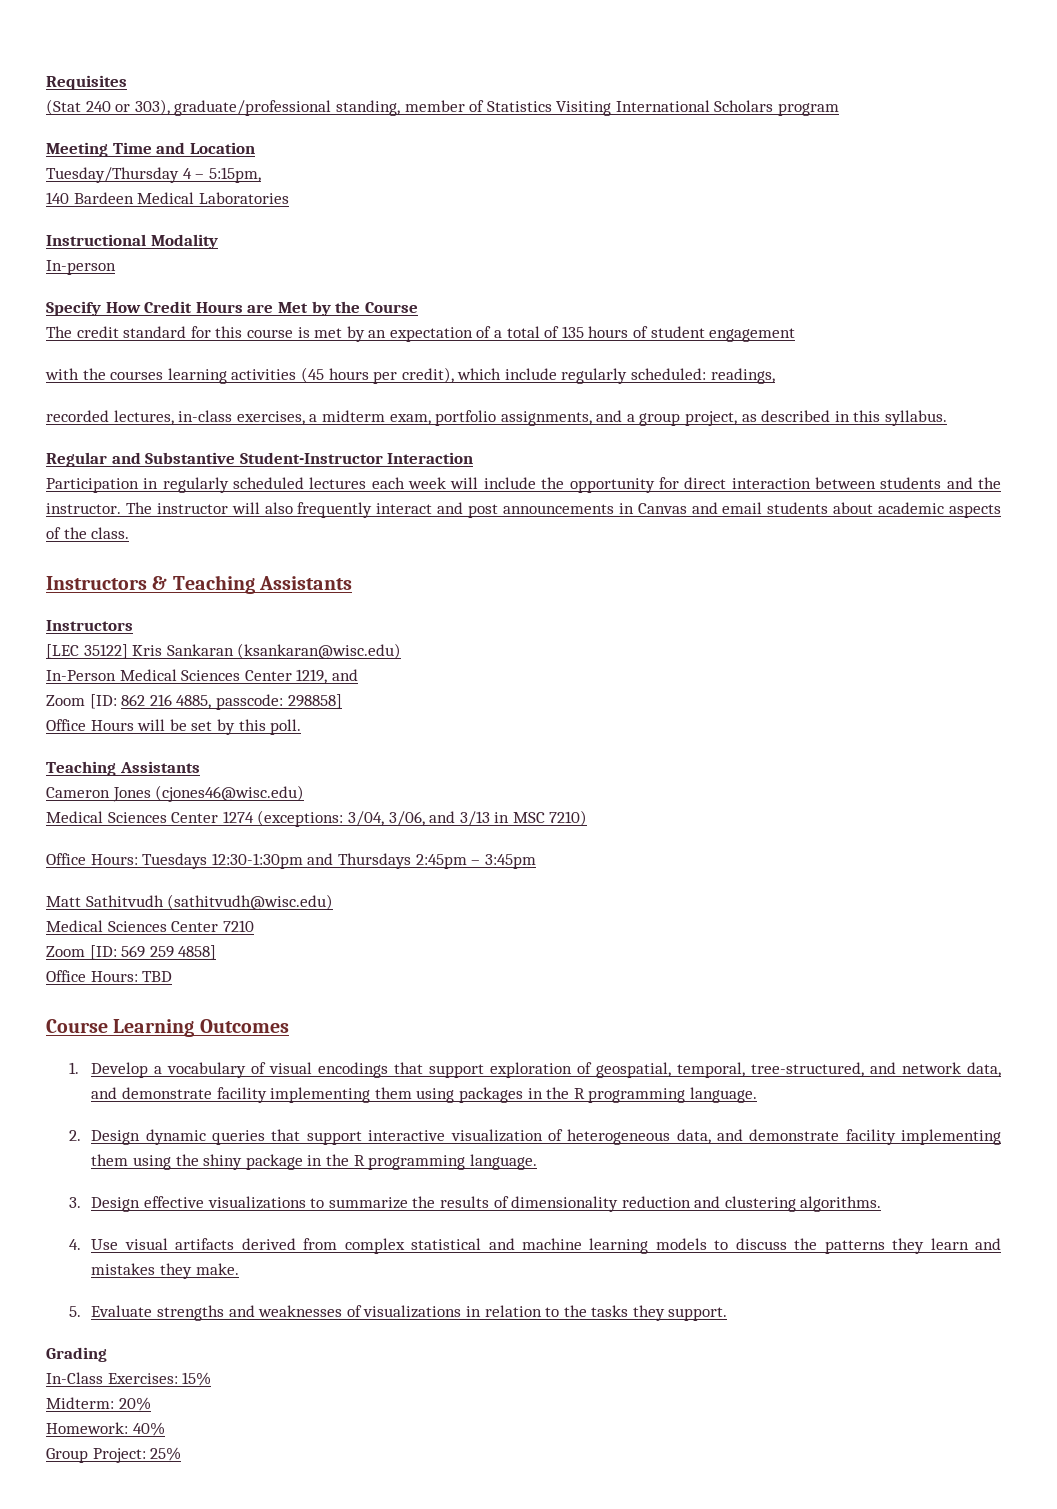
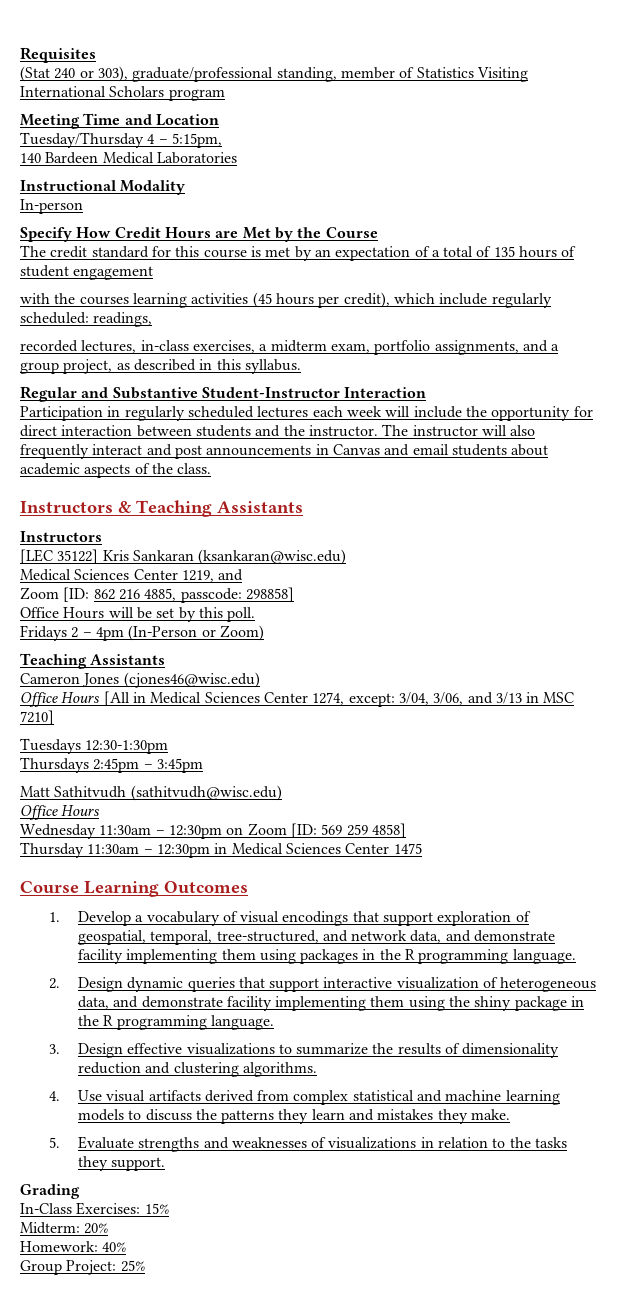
- In-Person Medical Sciences Center 1219, and
+ Medical Sciences Center 1219, and
+ Fridays 2 – 4pm (In-Person or Zoom)
- Medical Sciences Center 1274 (exceptions: 3/04, 3/06, and 3/13 in MSC 7210)
- Office Hours: Tuesdays 12:30-1:30pm and Thursdays 2:45pm – 3:45pm
+ Office Hours [All in Medical Sciences Center 1274, except: 3/04, 3/06, and 3/13 in MSC 7210]
+ Tuesdays 12:30-1:30pm
+ Thursdays 2:45pm – 3:45pm
  Matt Sathitvudh (sathitvudh@wisc.edu)
- Medical Sciences Center 7210
- Zoom [ID: 569 259 4858]
+ Office Hours
+ Wednesday 11:30am – 12:30pm on Zoom [ID: 569 259 4858]
- Office Hours: TBD
+ Thursday 11:30am – 12:30pm in Medical Sciences Center 1475

